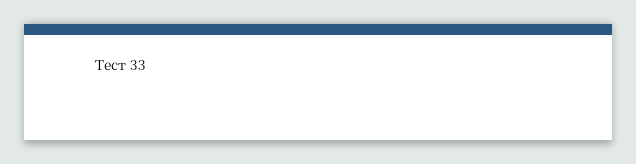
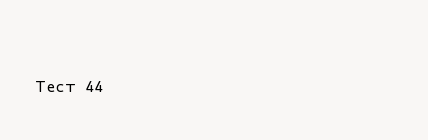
- Тест 33
+ Тест 44

